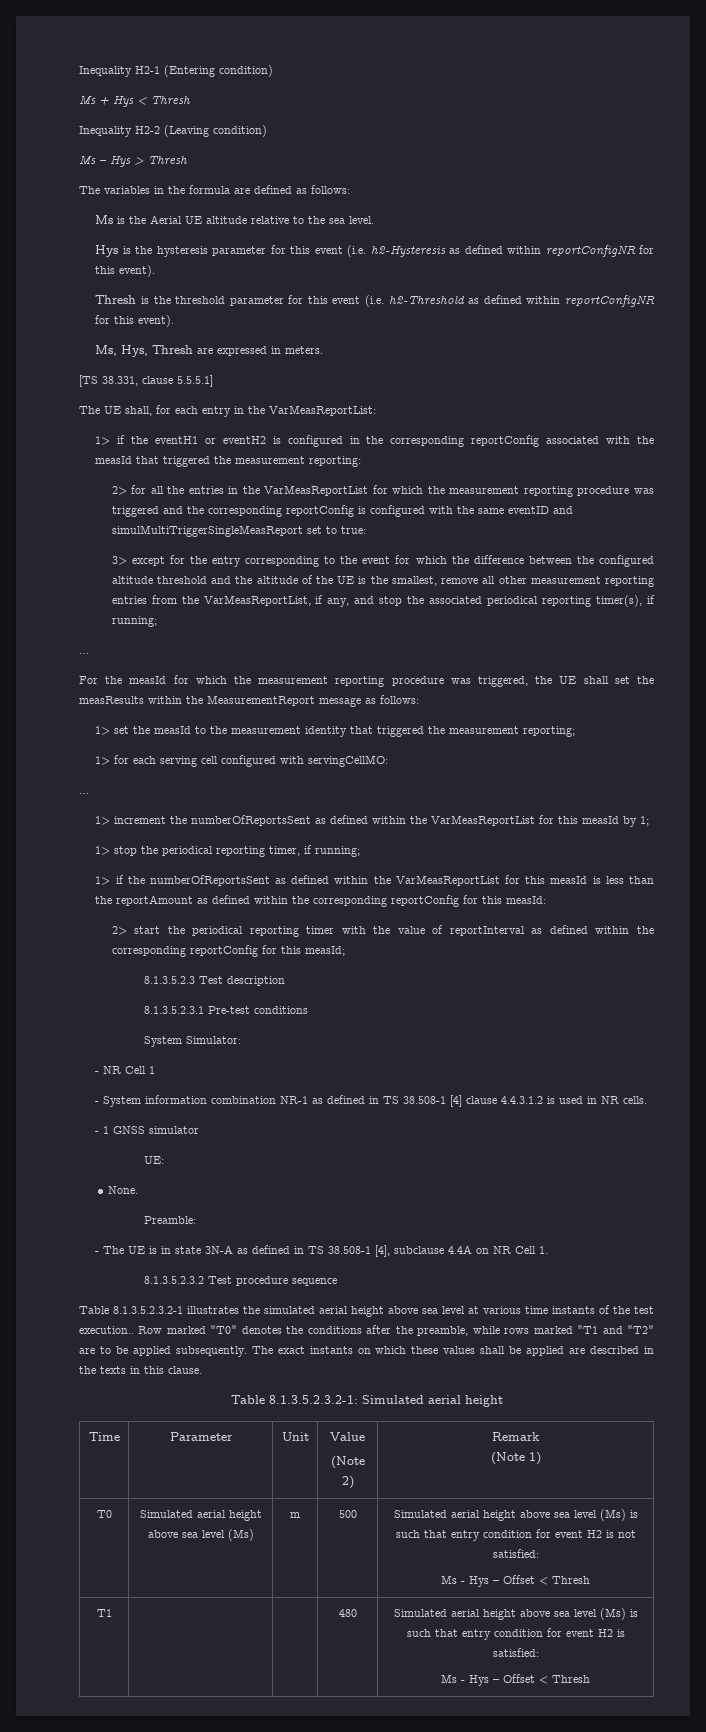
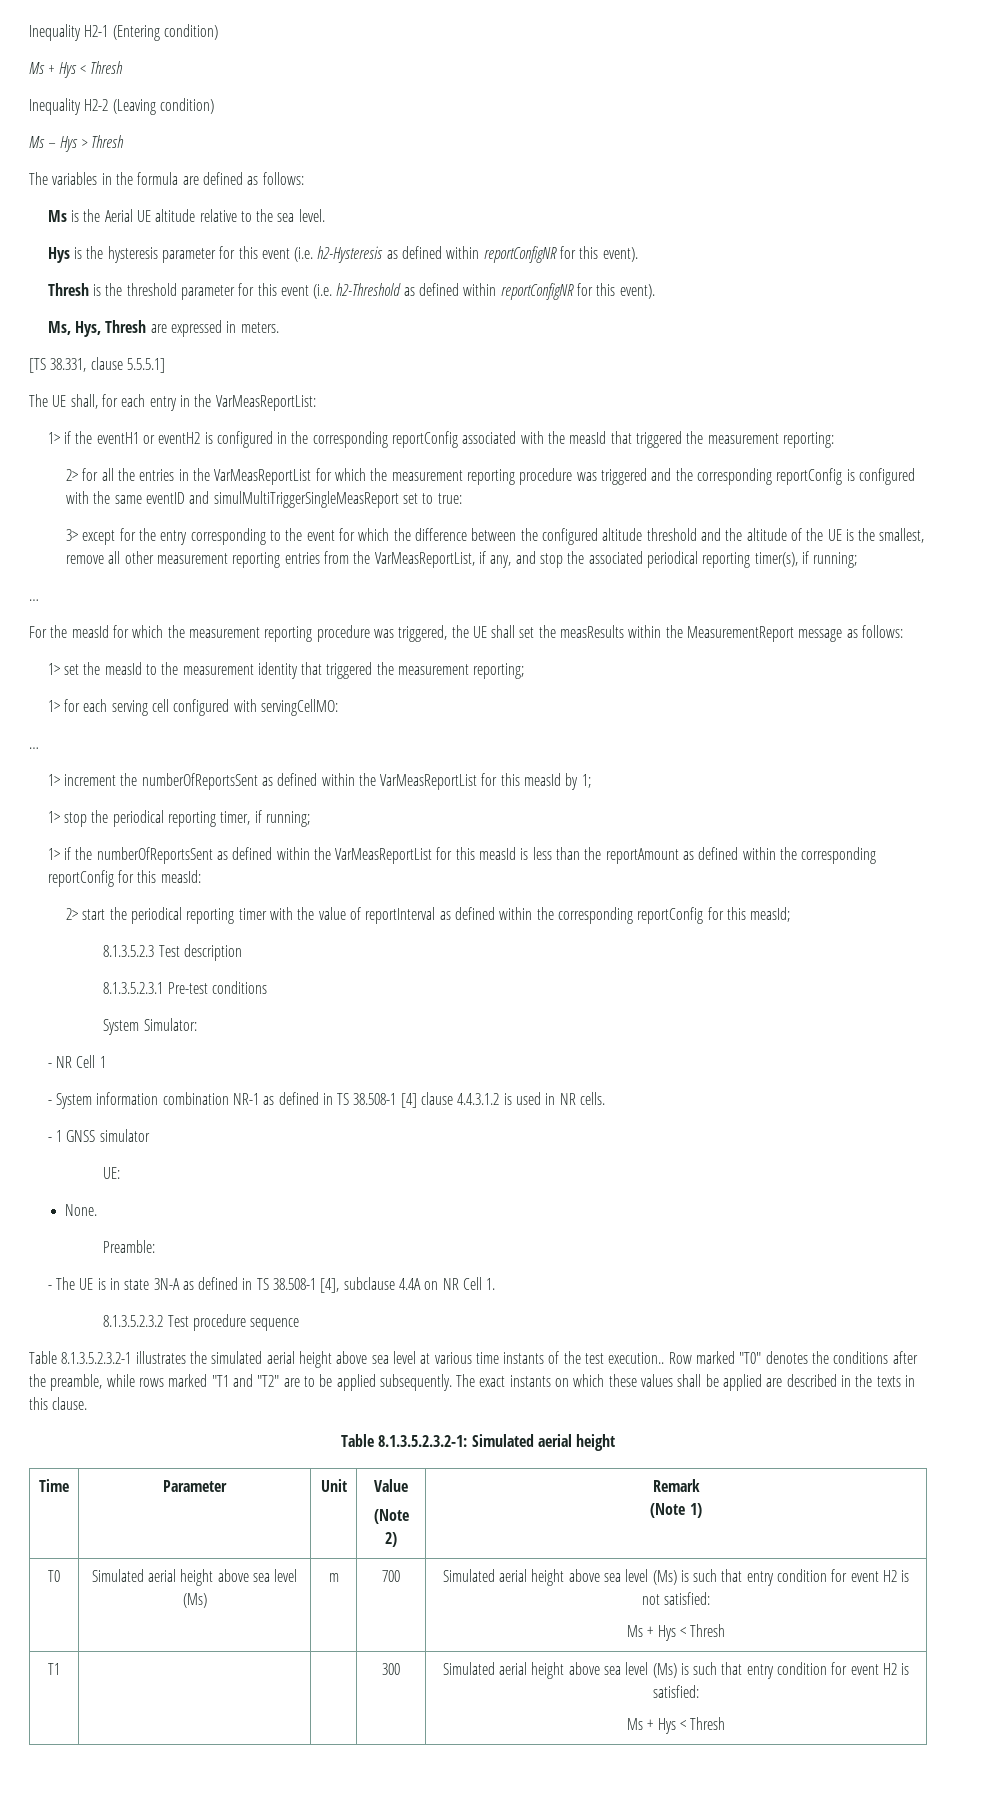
- T0 | Simulated aerial height above sea level (Ms) | m | 500 | Simulated aerial height above sea level (Ms) is such that entry condition for event H2 is not satisfied:
- Ms - Hys – Offset < Thresh
+ T0 | Simulated aerial height above sea level (Ms) | m | 700 | Simulated aerial height above sea level (Ms) is such that entry condition for event H2 is not satisfied:
+ Ms + Hys < Thresh
- T1 | | | 480 | Simulated aerial height above sea level (Ms) is such that entry condition for event H2 is satisfied:
- Ms - Hys – Offset < Thresh
+ T1 | | | 300 | Simulated aerial height above sea level (Ms) is such that entry condition for event H2 is satisfied:
+ Ms + Hys < Thresh

